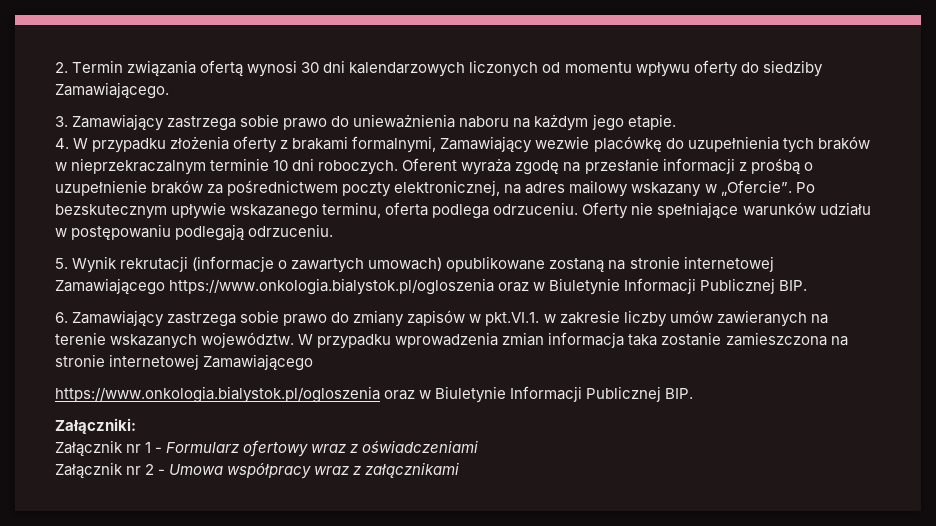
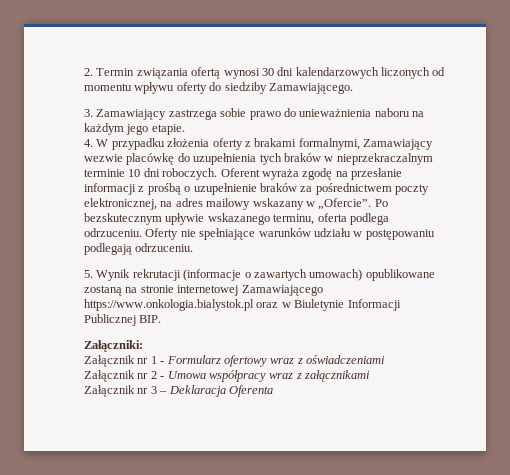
- 5. Wynik rekrutacji (informacje o zawartych umowach) opublikowane zostaną na stronie internetowej Zamawiającego https://www.onkologia.bialystok.pl/ogloszenia oraz w Biuletynie Informacji Publicznej BIP.
- 6. Zamawiający zastrzega sobie prawo do zmiany zapisów w pkt.VI.1. w zakresie liczby umów zawieranych na terenie wskazanych województw. W przypadku wprowadzenia zmian informacja taka zostanie zamieszczona na stronie internetowej Zamawiającego
- https://www.onkologia.bialystok.pl/ogloszenia oraz w Biuletynie Informacji Publicznej BIP.
+ 5. Wynik rekrutacji (informacje o zawartych umowach) opublikowane zostaną na stronie internetowej Zamawiającego https://www.onkologia.bialystok.pl oraz w Biuletynie Informacji Publicznej BIP.
+ Załącznik nr 3 – Deklaracja Oferenta

